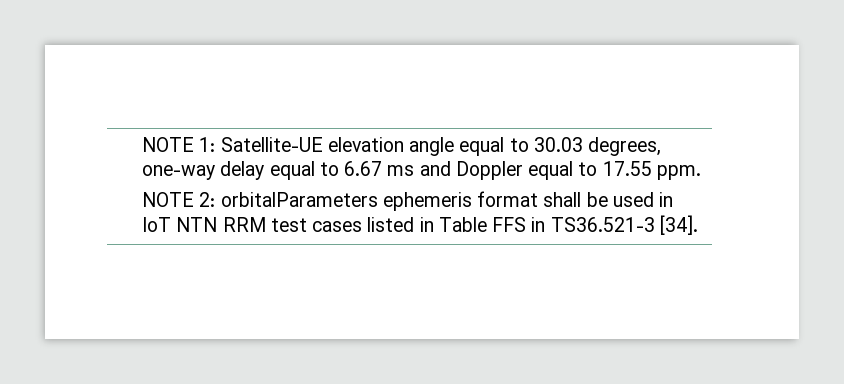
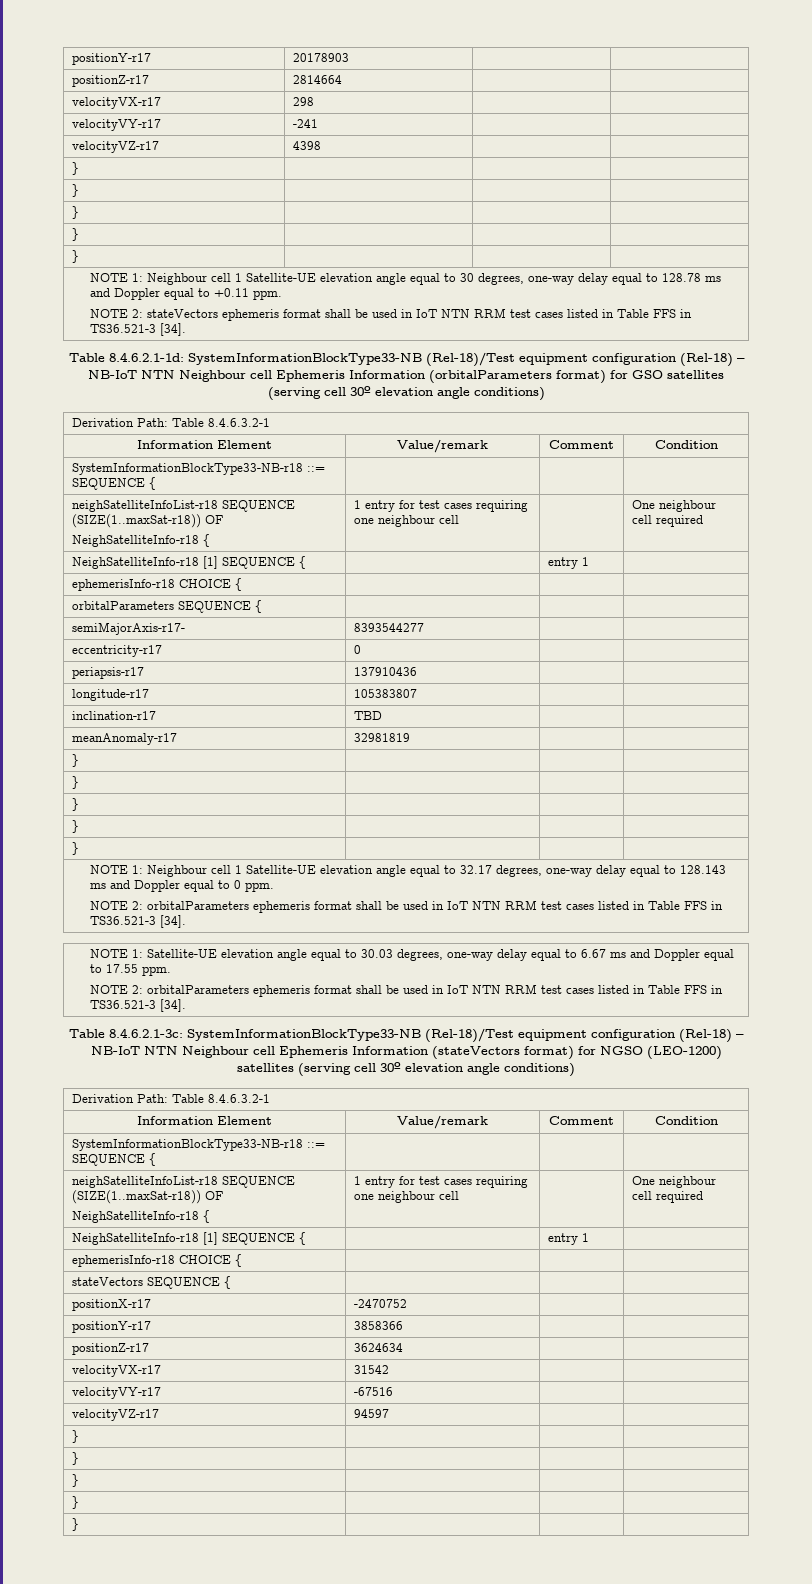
+ positionY-r17 | 20178903 | |
+ positionZ-r17 | 2814664 | |
+ velocityVX-r17 | 298 | |
+ velocityVY-r17 | -241 | |
+ velocityVZ-r17 | 4398 | |
+ } | | |
+ } | | |
+ } | | |
+ } | | |
+ } | | |
+ NOTE 1: Neighbour cell 1 Satellite-UE elevation angle equal to 30 degrees, one-way delay equal to 128.78 ms and Doppler equal to +0.11 ppm.
+ NOTE 2: stateVectors ephemeris format shall be used in IoT NTN RRM test cases listed in Table FFS in TS36.521-3 [34].
+ Table 8.4.6.2.1-1d: SystemInformationBlockType33-NB (Rel-18)/Test equipment configuration (Rel-18) – NB-IoT NTN Neighbour cell Ephemeris Information (orbitalParameters format) for GSO satellites (serving cell 30º elevation angle conditions)
+ Derivation Path: Table 8.4.6.3.2-1
+ Information Element | Value/remark | Comment | Condition
+ SystemInformationBlockType33-NB-r18 ::= SEQUENCE { | | |
+ neighSatelliteInfoList-r18 SEQUENCE (SIZE(1..maxSat-r18)) OF
+ NeighSatelliteInfo-r18 { | 1 entry for test cases requiring one neighbour cell | | One neighbour cell required
+ NeighSatelliteInfo-r18 [1] SEQUENCE { | | entry 1 |
+ ephemerisInfo-r18 CHOICE { | | |
+ orbitalParameters SEQUENCE { | | |
+ semiMajorAxis-r17- | 8393544277 | |
+ eccentricity-r17 | 0 | |
+ periapsis-r17 | 137910436 | |
+ longitude-r17 | 105383807 | |
+ inclination-r17 | TBD | |
+ meanAnomaly-r17 | 32981819 | |
+ } | | |
+ } | | |
+ } | | |
+ } | | |
+ } | | |
+ NOTE 1: Neighbour cell 1 Satellite-UE elevation angle equal to 32.17 degrees, one-way delay equal to 128.143 ms and Doppler equal to 0 ppm.
+ NOTE 2: orbitalParameters ephemeris format shall be used in IoT NTN RRM test cases listed in Table FFS in TS36.521-3 [34].
+ Table 8.4.6.2.1-3c: SystemInformationBlockType33-NB (Rel-18)/Test equipment configuration (Rel-18) – NB-IoT NTN Neighbour cell Ephemeris Information (stateVectors format) for NGSO (LEO-1200) satellites (serving cell 30º elevation angle conditions)
+ Derivation Path: Table 8.4.6.3.2-1
+ Information Element | Value/remark | Comment | Condition
+ SystemInformationBlockType33-NB-r18 ::= SEQUENCE { | | |
+ neighSatelliteInfoList-r18 SEQUENCE (SIZE(1..maxSat-r18)) OF
+ NeighSatelliteInfo-r18 { | 1 entry for test cases requiring one neighbour cell | | One neighbour cell required
+ NeighSatelliteInfo-r18 [1] SEQUENCE { | | entry 1 |
+ ephemerisInfo-r18 CHOICE { | | |
+ stateVectors SEQUENCE { | | |
+ positionX-r17 | -2470752 | |
+ positionY-r17 | 3858366 | |
+ positionZ-r17 | 3624634 | |
+ velocityVX-r17 | 31542 | |
+ velocityVY-r17 | -67516 | |
+ velocityVZ-r17 | 94597 | |
+ } | | |
+ } | | |
+ } | | |
+ } | | |
+ } | | |

